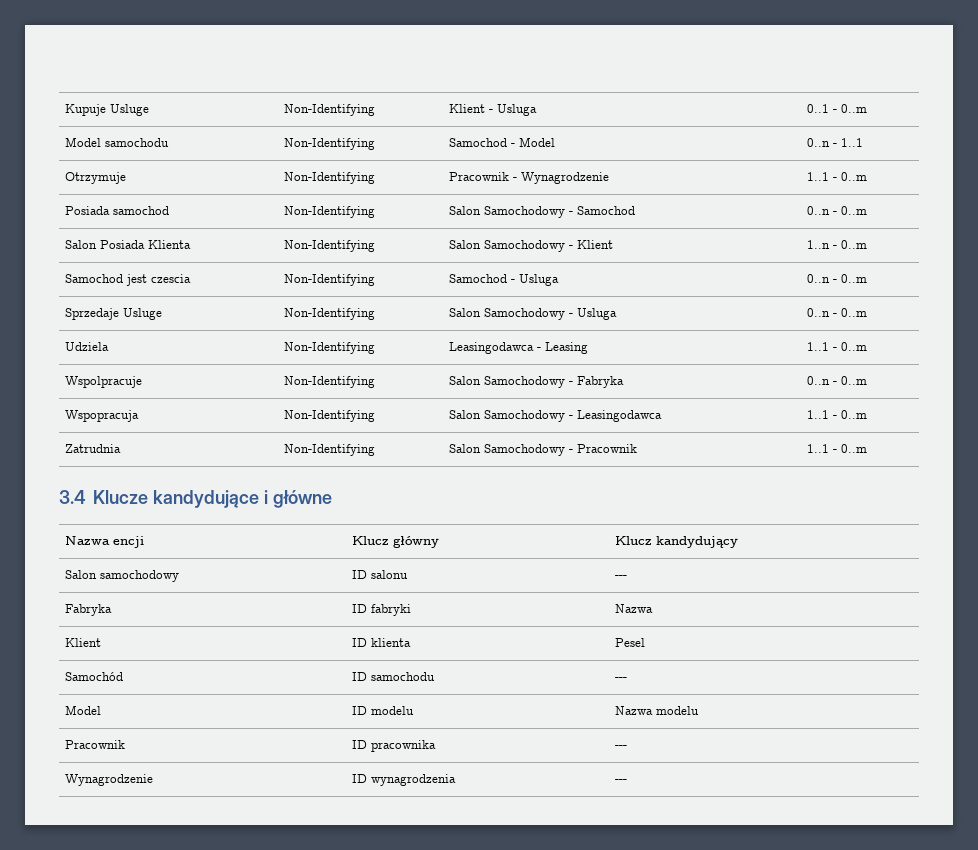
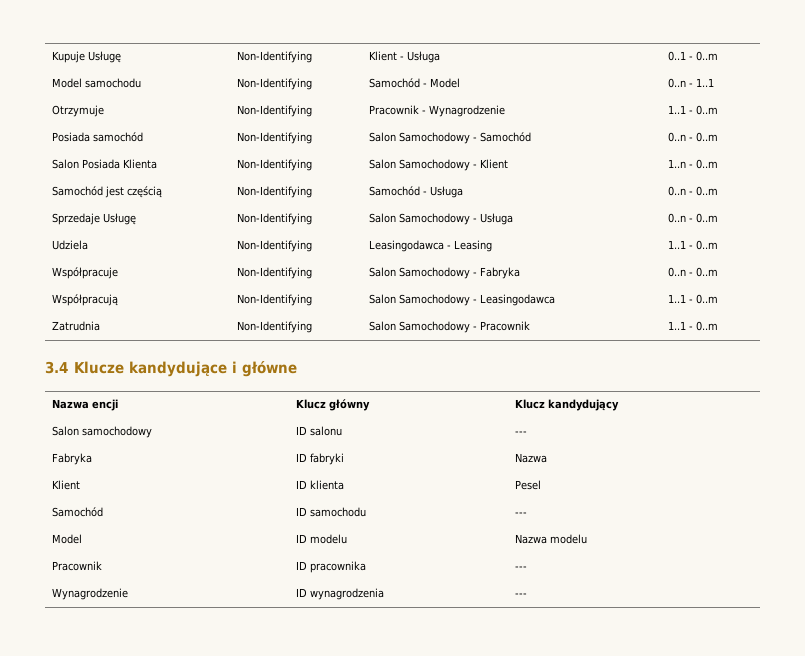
- Kupuje Usluge | Non-Identifying | Klient - Usluga | 0..1 - 0..m
+ Kupuje Usługę | Non-Identifying | Klient - Usługa | 0..1 - 0..m
- Model samochodu | Non-Identifying | Samochod - Model | 0..n - 1..1
+ Model samochodu | Non-Identifying | Samochód - Model | 0..n - 1..1
- Posiada samochod | Non-Identifying | Salon Samochodowy - Samochod | 0..n - 0..m
+ Posiada samochód | Non-Identifying | Salon Samochodowy - Samochód | 0..n - 0..m
- Samochod jest czescia | Non-Identifying | Samochod - Usluga | 0..n - 0..m
+ Samochód jest częścią | Non-Identifying | Samochód - Usługa | 0..n - 0..m
- Sprzedaje Usluge | Non-Identifying | Salon Samochodowy - Usluga | 0..n - 0..m
+ Sprzedaje Usługę | Non-Identifying | Salon Samochodowy - Usługa | 0..n - 0..m
- Wspolpracuje | Non-Identifying | Salon Samochodowy - Fabryka | 0..n - 0..m
+ Współpracuje | Non-Identifying | Salon Samochodowy - Fabryka | 0..n - 0..m
- Wspopracuja | Non-Identifying | Salon Samochodowy - Leasingodawca | 1..1 - 0..m
+ Współpracują | Non-Identifying | Salon Samochodowy - Leasingodawca | 1..1 - 0..m

